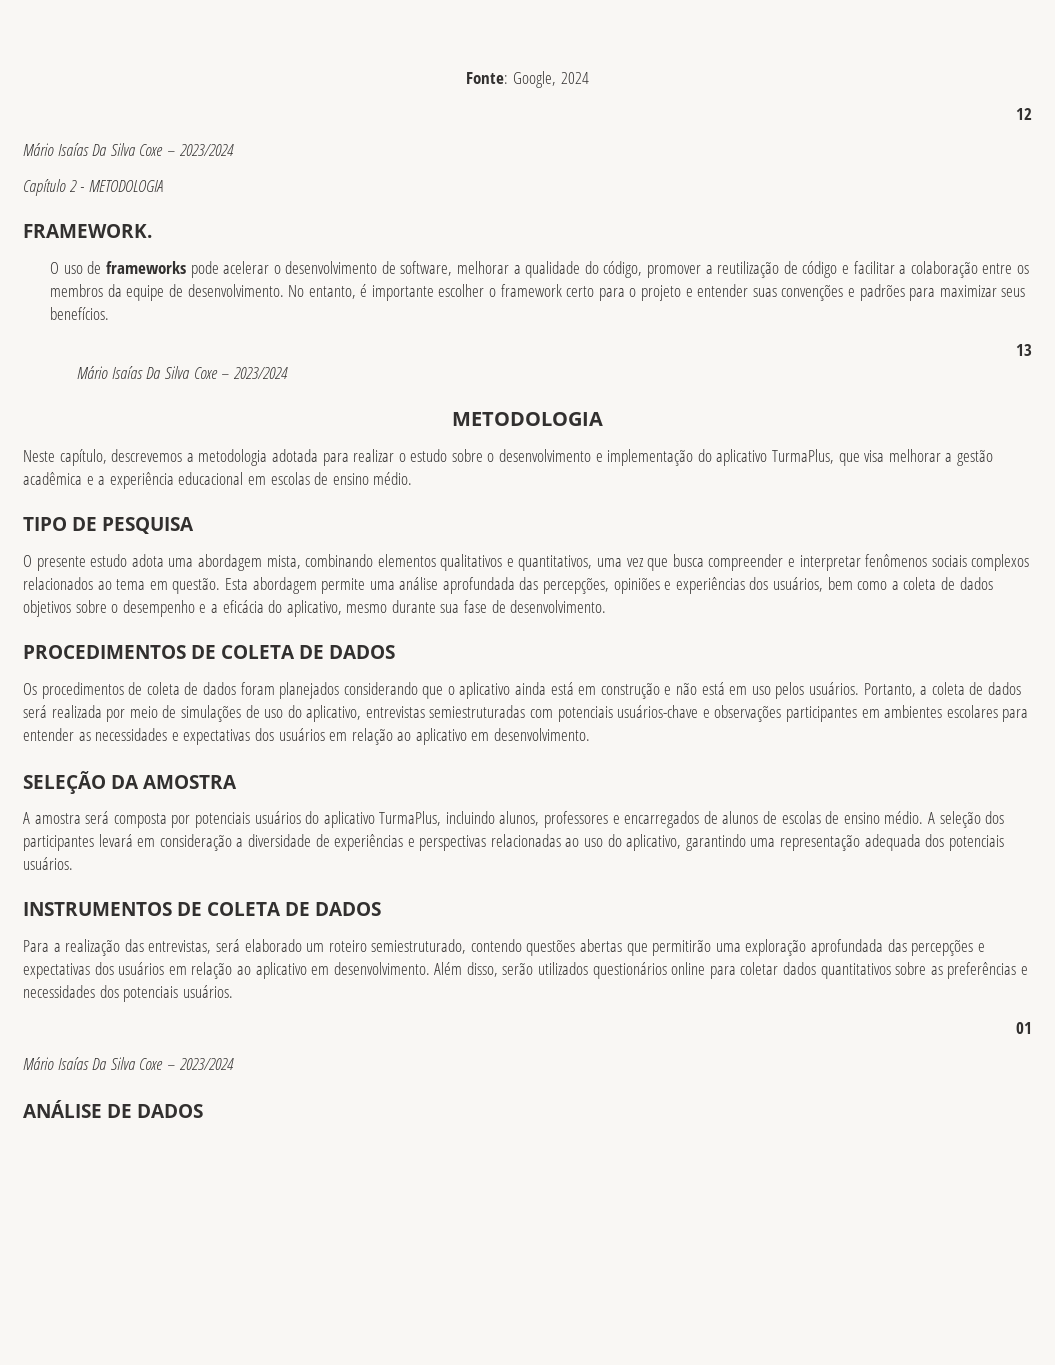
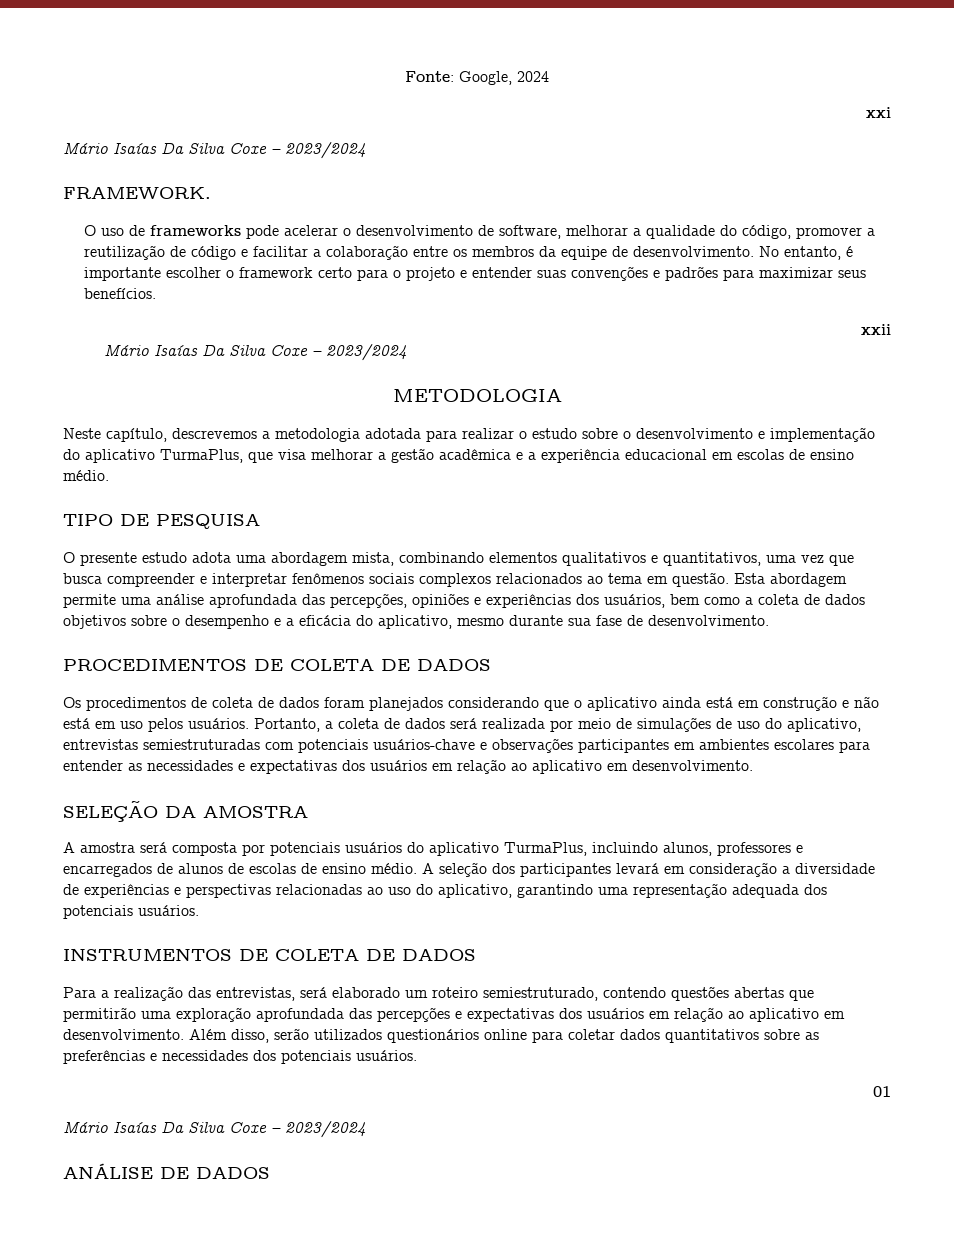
- 12
+ xxi
  Mário Isaías Da Silva Coxe – 2023/2024
- Capítulo 2 - METODOLOGIA
- 13
+ xxii

